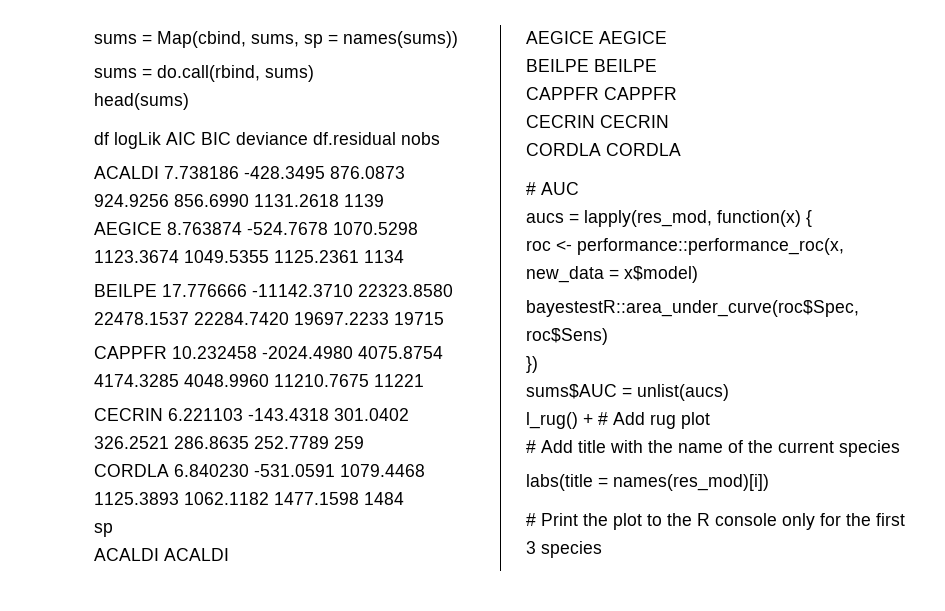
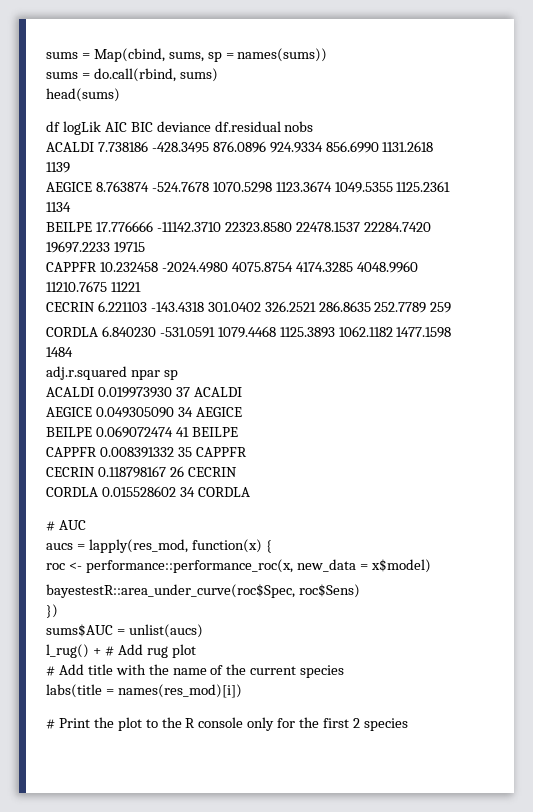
- ACALDI 7.738186 -428.3495 876.0873 924.9256 856.6990 1131.2618 1139
+ ACALDI 7.738186 -428.3495 876.0896 924.9334 856.6990 1131.2618 1139
  CORDLA 6.840230 -531.0591 1079.4468 1125.3893 1062.1182 1477.1598 1484
- sp
+ adj.r.squared npar sp
- ACALDI ACALDI
+ ACALDI 0.019973930 37 ACALDI
- AEGICE AEGICE
+ AEGICE 0.049305090 34 AEGICE
- BEILPE BEILPE
+ BEILPE 0.069072474 41 BEILPE
- CAPPFR CAPPFR
+ CAPPFR 0.008391332 35 CAPPFR
- CECRIN CECRIN
+ CECRIN 0.118798167 26 CECRIN
- CORDLA CORDLA
+ CORDLA 0.015528602 34 CORDLA
- # Print the plot to the R console only for the first 3 species
+ # Print the plot to the R console only for the first 2 species

